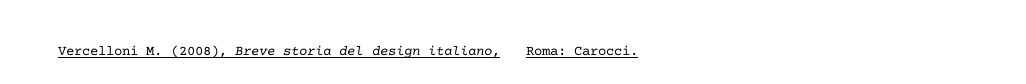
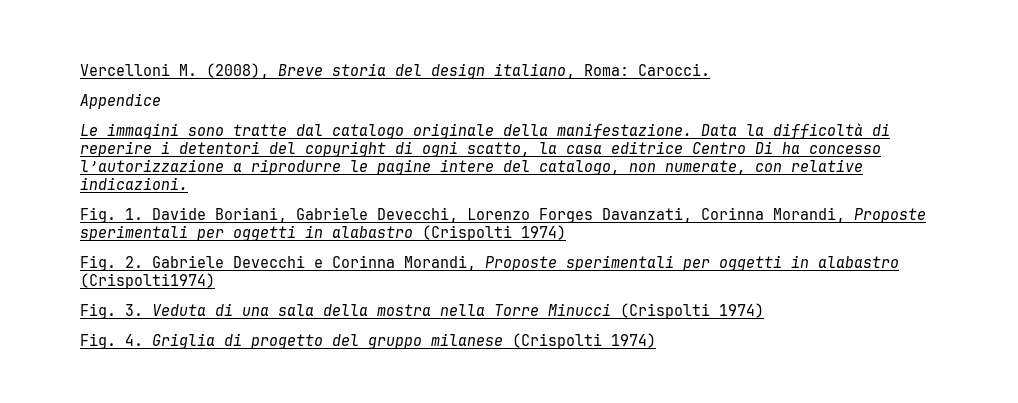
+ Appendice
+ Le immagini sono tratte dal catalogo originale della manifestazione. Data la difficoltà di reperire i detentori del copyright di ogni scatto, la casa editrice Centro Di ha concesso l’autorizzazione a riprodurre le pagine intere del catalogo, non numerate, con relative indicazioni.
+ Fig. 1. Davide Boriani, Gabriele Devecchi, Lorenzo Forges Davanzati, Corinna Morandi, Proposte sperimentali per oggetti in alabastro (Crispolti 1974)
+ Fig. 2. Gabriele Devecchi e Corinna Morandi, Proposte sperimentali per oggetti in alabastro (Crispolti1974)
+ Fig. 3. Veduta di una sala della mostra nella Torre Minucci (Crispolti 1974)
+ Fig. 4. Griglia di progetto del gruppo milanese (Crispolti 1974)

